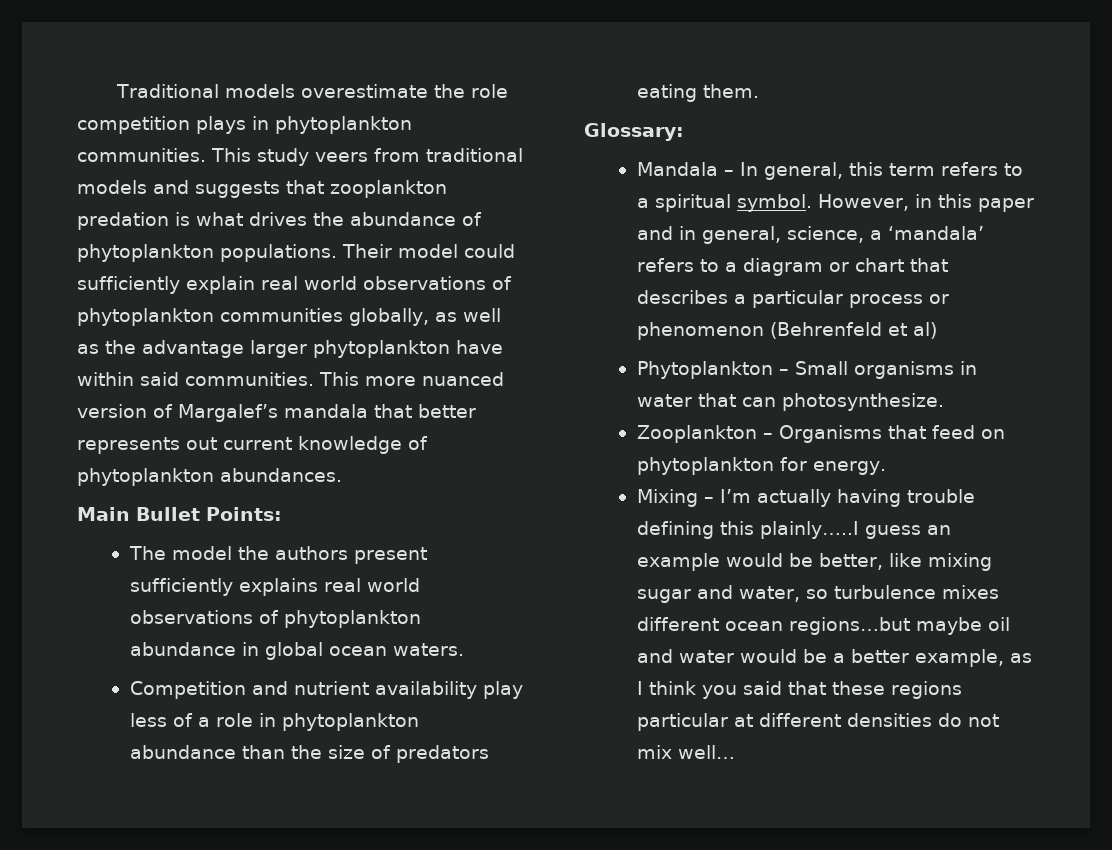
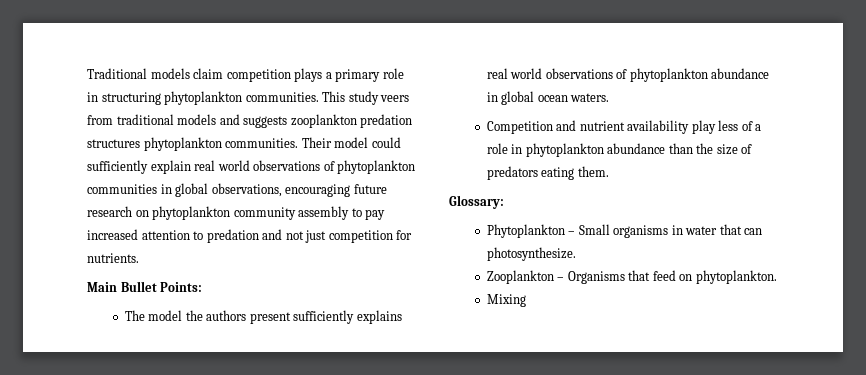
- Traditional models overestimate the role competition plays in phytoplankton communities.
+ Traditional models claim competition plays a primary role in structuring phytoplankton communities.
- This study veers from traditional models and suggests that zooplankton predation is what drives the abundance of phytoplankton populations.
+ This study veers from traditional models and suggests zooplankton predation structures phytoplankton communities.
- Their model could sufficiently explain real world observations of phytoplankton communities globally, as well as the advantage larger phytoplankton have within said communities. This more nuanced version of Margalef’s mandala that better represents out current knowledge of phytoplankton abundances.
+ Their model could sufficiently explain real world observations of phytoplankton communities in global observations, encouraging future research on phytoplankton community assembly to pay increased attention to predation and not just competition for nutrients.
- Mandala – In general, this term refers to a spiritual symbol. However, in this paper and in general, science, a ‘mandala’ refers to a diagram or chart that describes a particular process or phenomenon (Behrenfeld et al)
- Zooplankton – Organisms that feed on phytoplankton for energy.
- Mixing – I’m actually having trouble defining this plainly…..I guess an example would be better, like mixing sugar and water, so turbulence mixes different ocean regions…but maybe oil and water would be a better example, as I think you said that these regions particular at different densities do not mix well…
+ Zooplankton – Organisms that feed on phytoplankton.
+ Mixing

